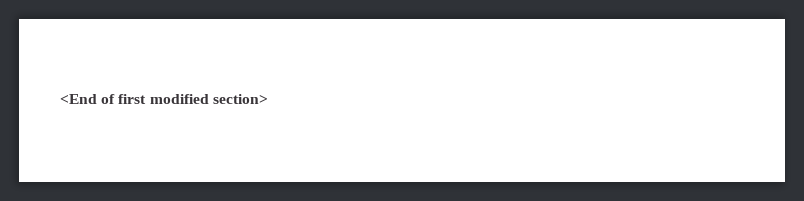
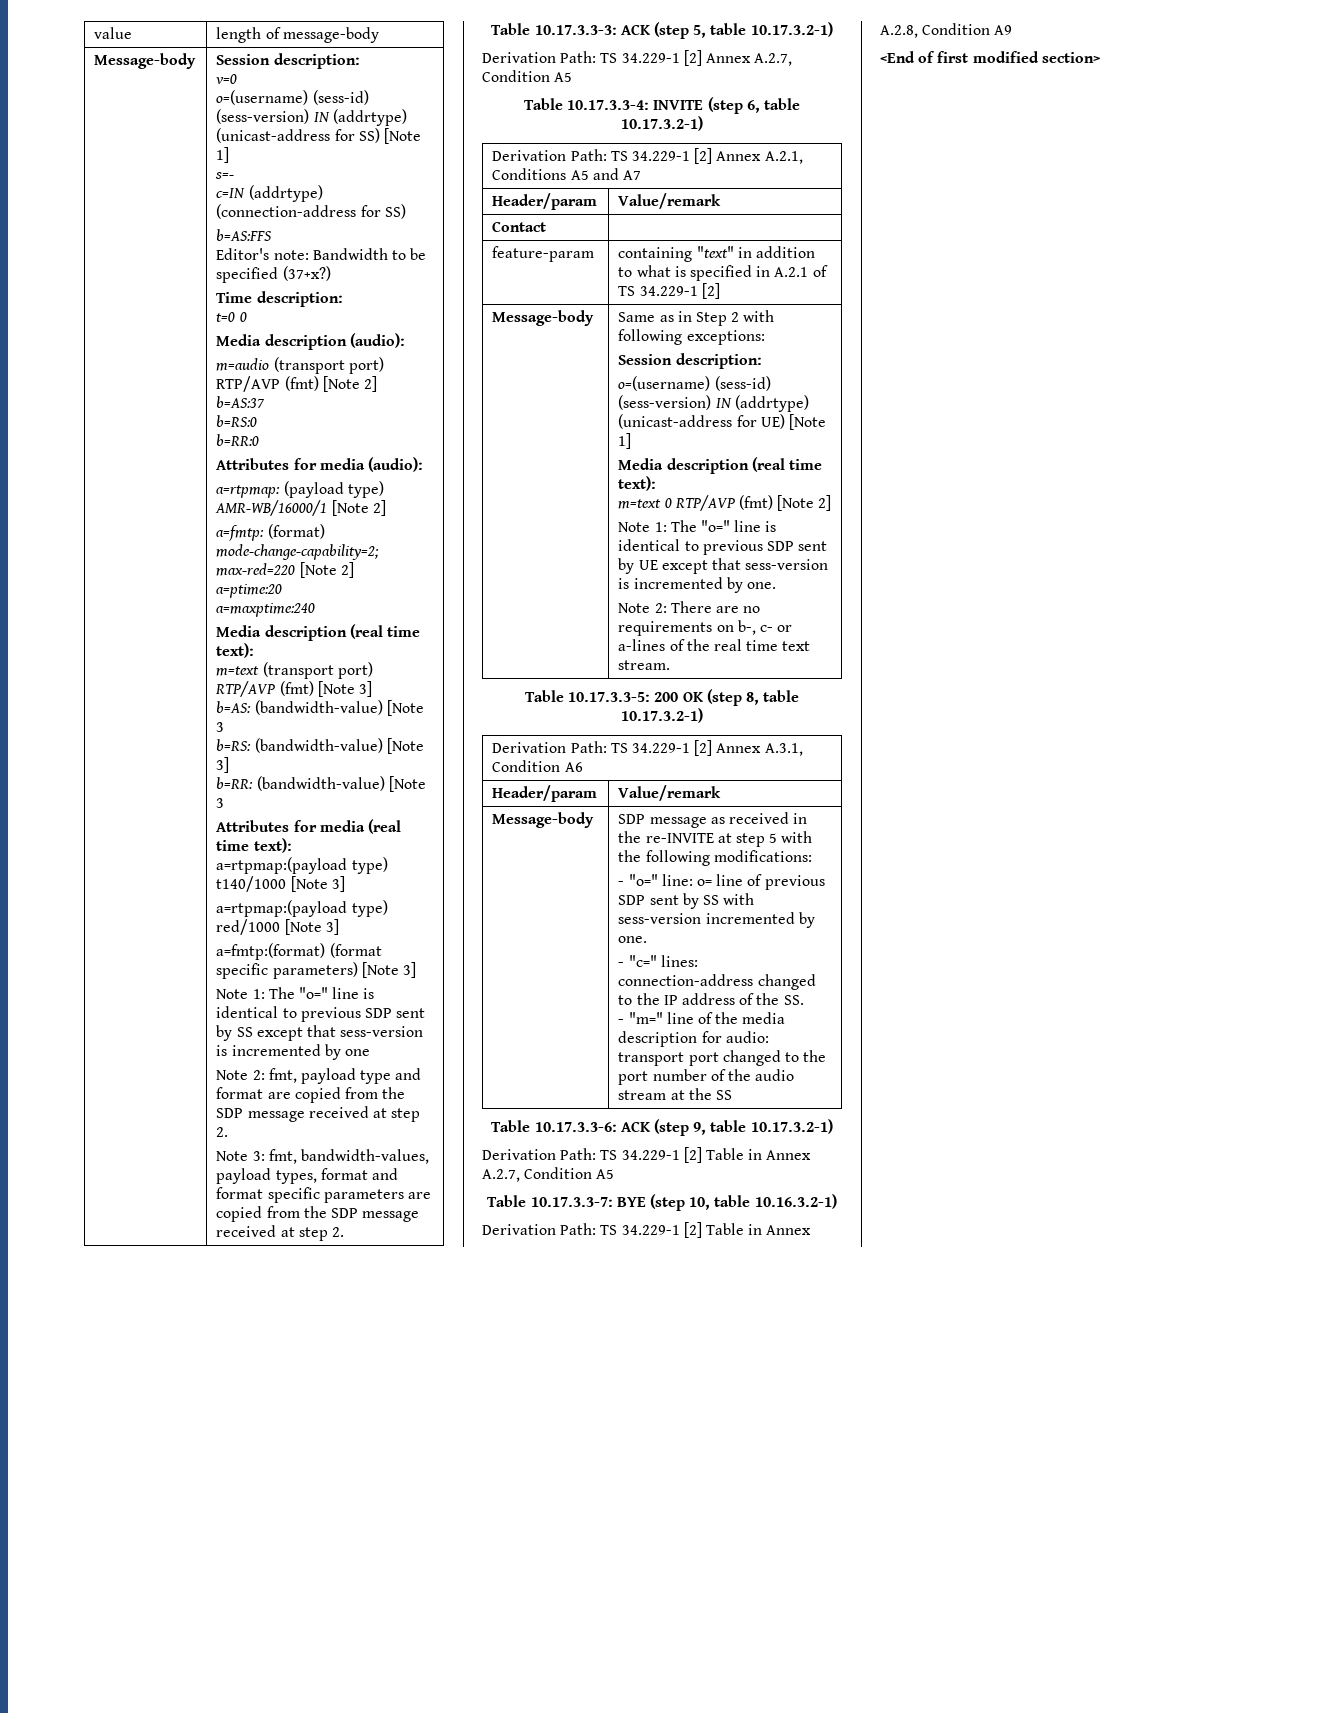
+ value | length of message-body
+ Message-body | Session description:
+ v=0
+ o=(username) (sess-id) (sess-version) IN (addrtype) (unicast-address for SS) [Note 1]
+ s=-
+ c=IN (addrtype) (connection-address for SS)
+ b=AS:FFS
+ Editor's note: Bandwidth to be specified (37+x?)
+ Time description:
+ t=0 0
+ Media description (audio):
+ m=audio (transport port) RTP/AVP (fmt) [Note 2]
+ b=AS:37
+ b=RS:0
+ b=RR:0
+ Attributes for media (audio):
+ a=rtpmap: (payload type) AMR-WB/16000/1 [Note 2]
+ a=fmtp: (format) mode-change-capability=2; max-red=220 [Note 2]
+ a=ptime:20
+ a=maxptime:240
+ Media description (real time text):
+ m=text (transport port) RTP/AVP (fmt) [Note 3]
+ b=AS: (bandwidth-value) [Note 3
+ b=RS: (bandwidth-value) [Note 3]
+ b=RR: (bandwidth-value) [Note 3
+ Attributes for media (real time text):
+ a=rtpmap:(payload type) t140/1000 [Note 3]
+ a=rtpmap:(payload type) red/1000 [Note 3]
+ a=fmtp:(format) (format specific parameters) [Note 3]
+ Note 1: The "o=" line is identical to previous SDP sent by SS except that sess-version is incremented by one
+ Note 2: fmt, payload type and format are copied from the SDP message received at step 2.
+ Note 3: fmt, bandwidth-values, payload types, format and format specific parameters are copied from the SDP message received at step 2.
+ Table 10.17.3.3-3: ACK (step 5, table 10.17.3.2-1)
+ Derivation Path: TS 34.229-1 [2] Annex A.2.7, Condition A5
+ Table 10.17.3.3-4: INVITE (step 6, table 10.17.3.2-1)
+ Derivation Path: TS 34.229-1 [2] Annex A.2.1, Conditions A5 and A7
+ Header/param | Value/remark
+ Contact |
+ feature-param | containing "text" in addition to what is specified in A.2.1 of TS 34.229-1 [2]
+ Message-body | Same as in Step 2 with following exceptions:
+ Session description:
+ o=(username) (sess-id) (sess-version) IN (addrtype) (unicast-address for UE) [Note 1]
+ Media description (real time text):
+ m=text 0 RTP/AVP (fmt) [Note 2]
+ Note 1: The "o=" line is identical to previous SDP sent by UE except that sess-version is incremented by one.
+ Note 2: There are no requirements on b-, c- or a-lines of the real time text stream.
+ Table 10.17.3.3-5: 200 OK (step 8, table 10.17.3.2-1)
+ Derivation Path: TS 34.229-1 [2] Annex A.3.1, Condition A6
+ Header/param | Value/remark
+ Message-body | SDP message as received in the re-INVITE at step 5 with the following modifications:
+ - "o=" line: o= line of previous SDP sent by SS with sess-version incremented by one.
+ - "c=" lines: connection-address changed to the IP address of the SS.
+ - "m=" line of the media description for audio: transport port changed to the port number of the audio stream at the SS
+ Table 10.17.3.3-6: ACK (step 9, table 10.17.3.2-1)
+ Derivation Path: TS 34.229-1 [2] Table in Annex A.2.7, Condition A5
+ Table 10.17.3.3-7: BYE (step 10, table 10.16.3.2-1)
+ Derivation Path: TS 34.229-1 [2] Table in Annex A.2.8, Condition A9

